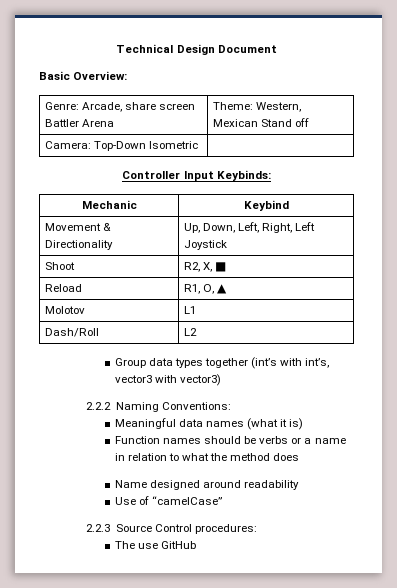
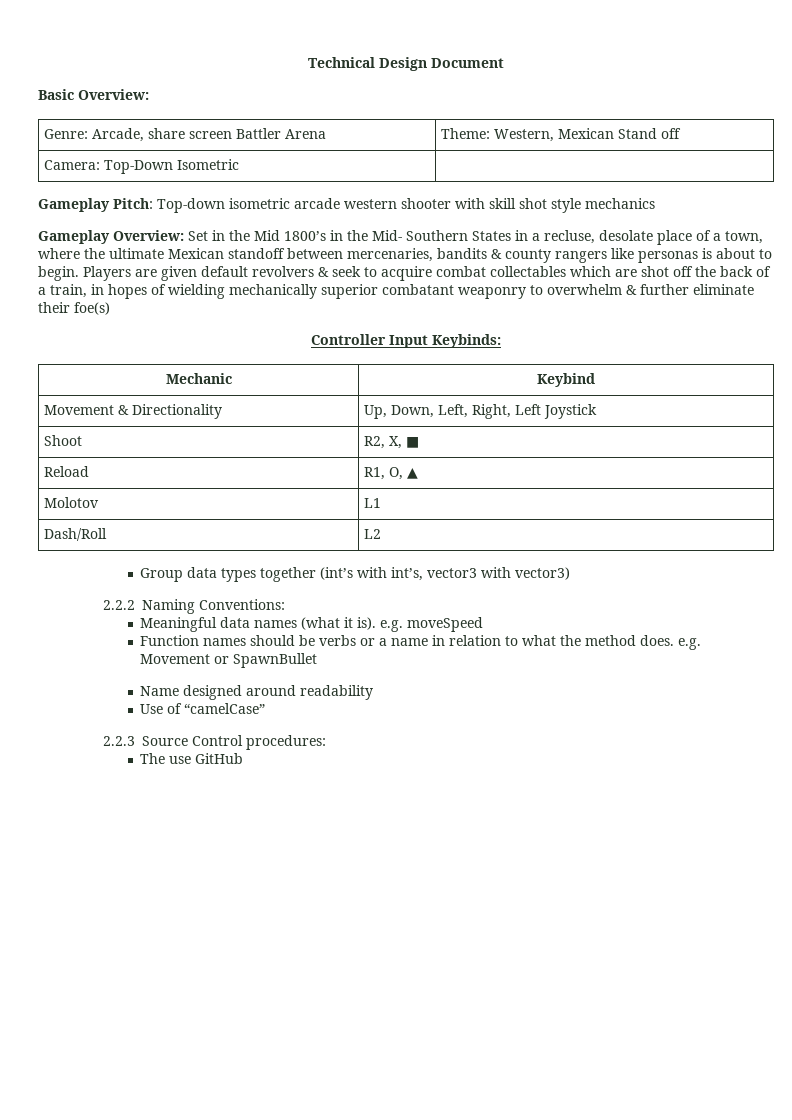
+ Gameplay Pitch: Top-down isometric arcade western shooter with skill shot style mechanics
+ Gameplay Overview: Set in the Mid 1800’s in the Mid- Southern States in a recluse, desolate place of a town, where the ultimate Mexican standoff between mercenaries, bandits & county rangers like personas is about to begin. Players are given default revolvers & seek to acquire combat collectables which are shot off the back of a train, in hopes of wielding mechanically superior combatant weaponry to overwhelm & further eliminate their foe(s)
- Meaningful data names (what it is)
+ Meaningful data names (what it is). e.g. moveSpeed
- Function names should be verbs or a name in relation to what the method does
+ Function names should be verbs or a name in relation to what the method does. e.g. Movement or SpawnBullet

